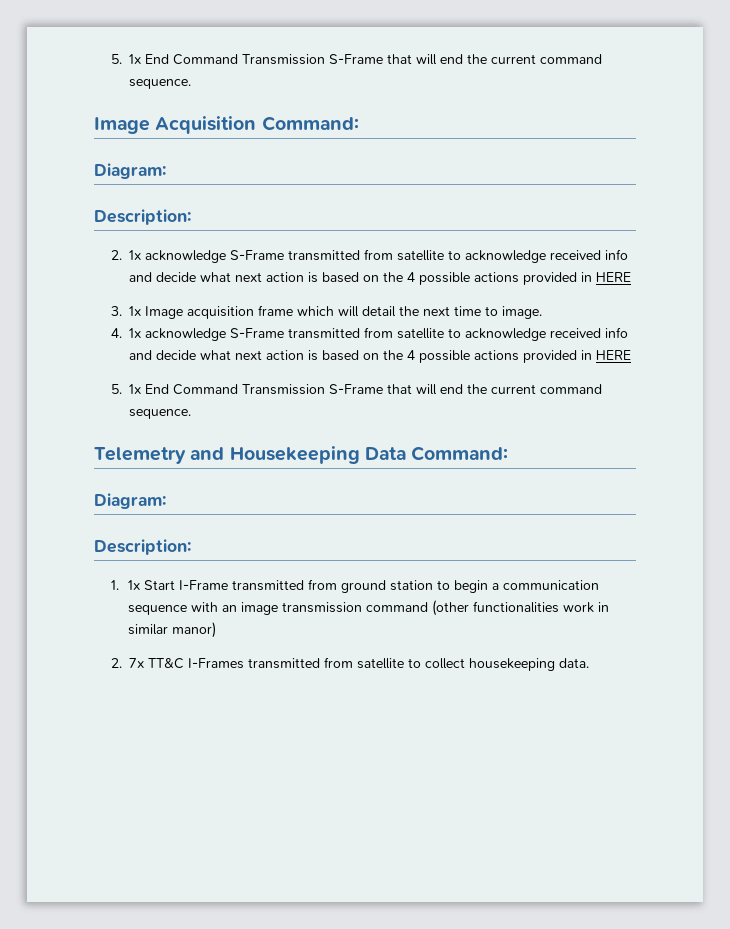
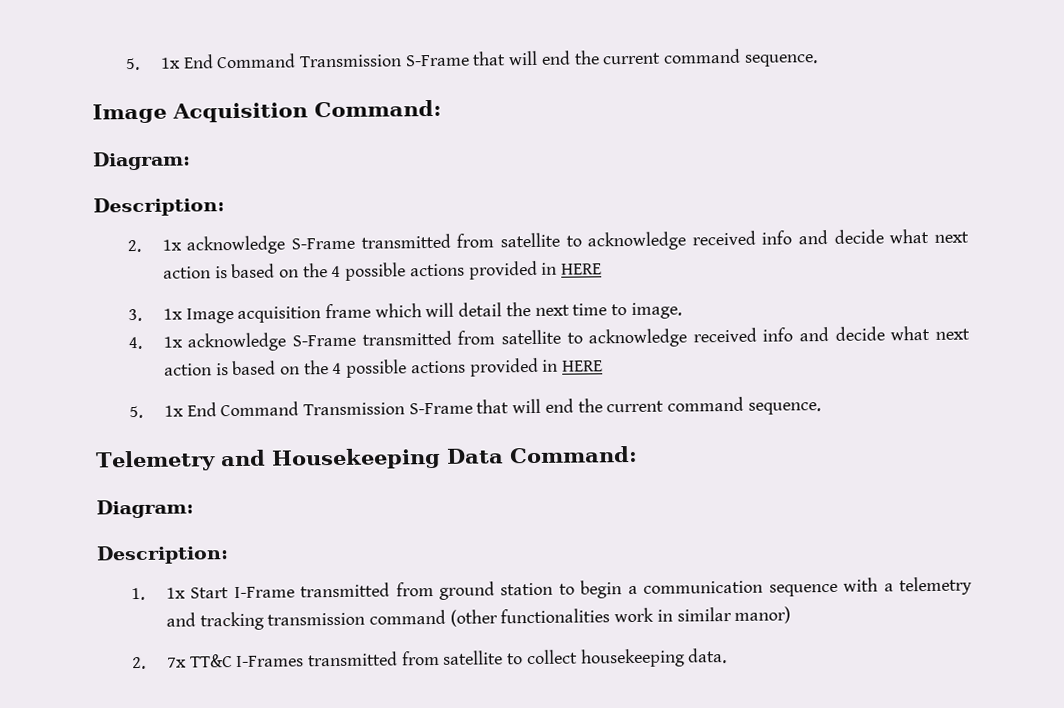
- 1. 1x Start I-Frame transmitted from ground station to begin a communication sequence with an image transmission command (other functionalities work in similar manor)
+ 1. 1x Start I-Frame transmitted from ground station to begin a communication sequence with a telemetry and tracking transmission command (other functionalities work in similar manor)

